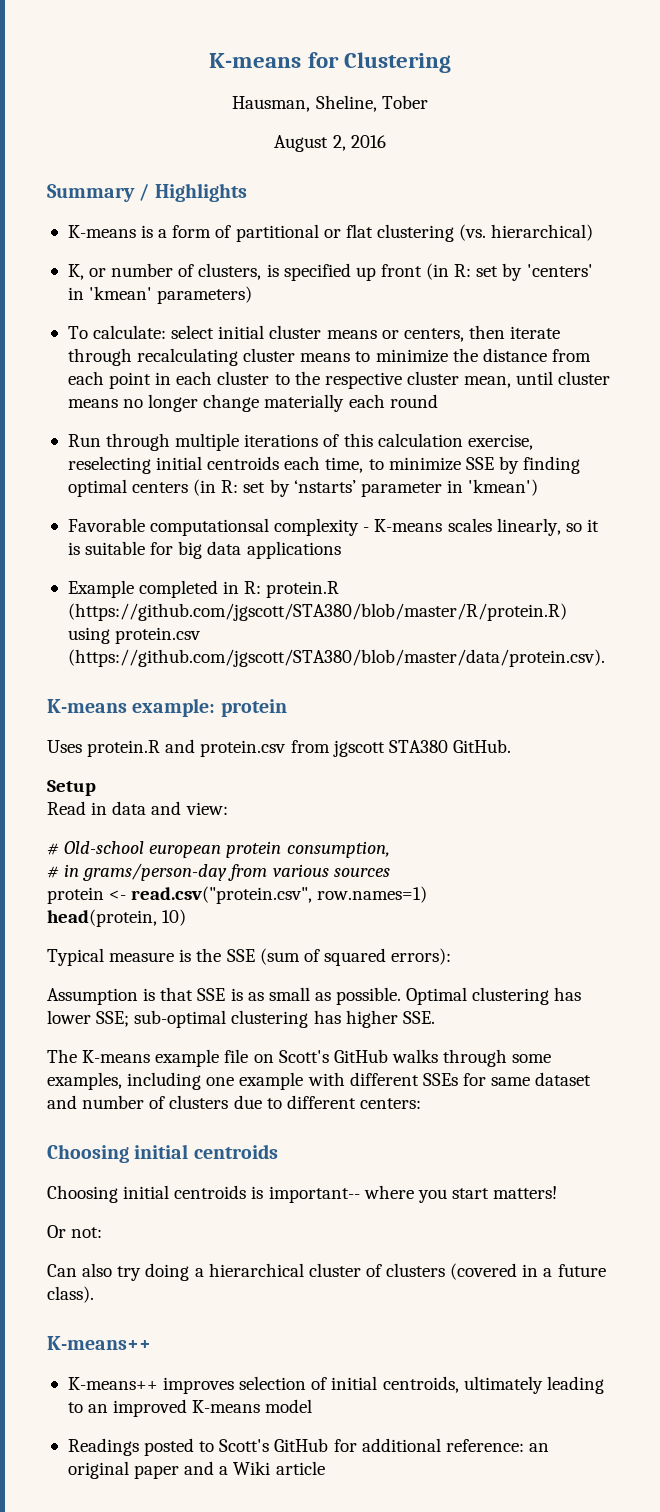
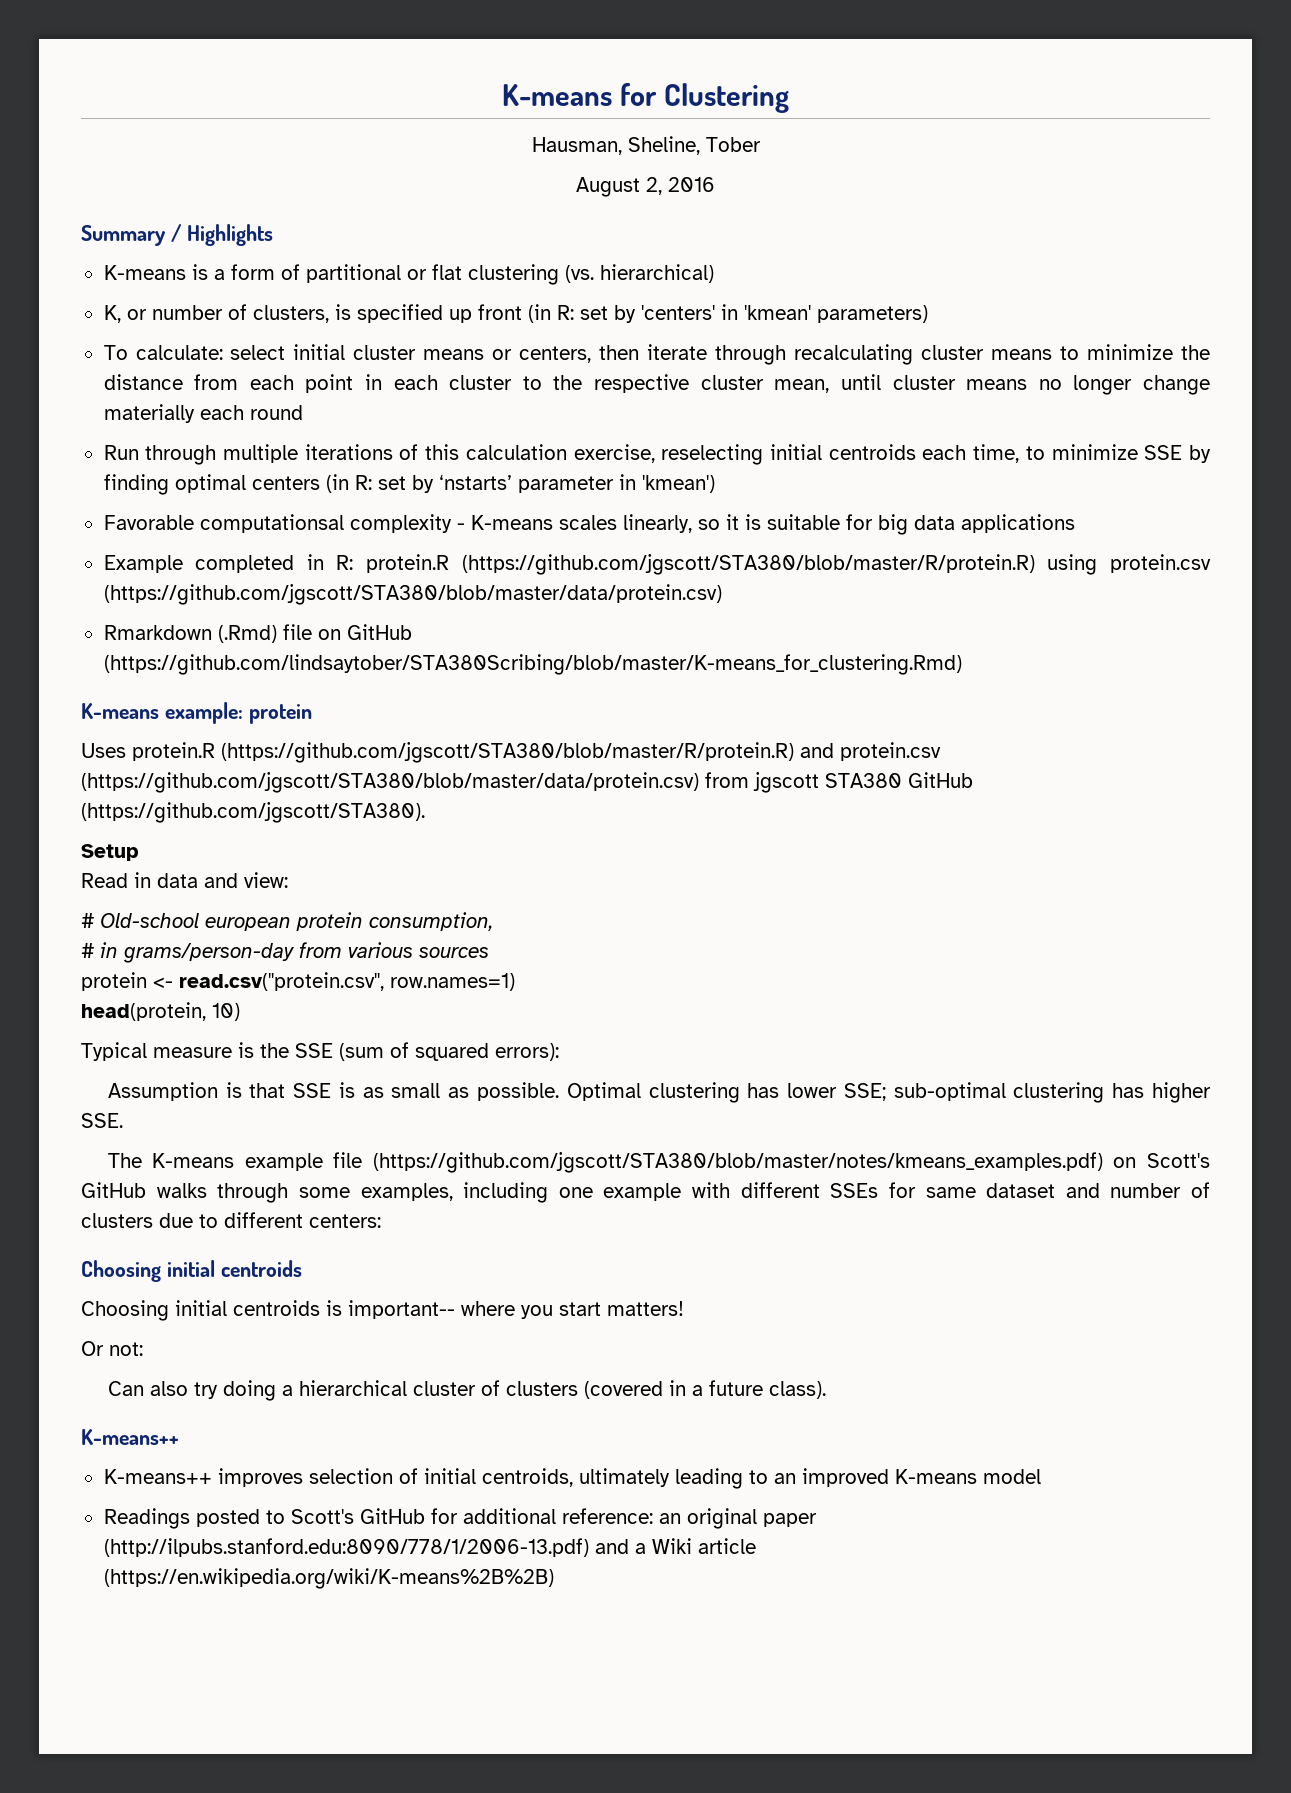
- Example completed in R: protein.R (https://github.com/jgscott/STA380/blob/master/R/protein.R) using protein.csv (https://github.com/jgscott/STA380/blob/master/data/protein.csv).
+ Example completed in R: protein.R (https://github.com/jgscott/STA380/blob/master/R/protein.R) using protein.csv (https://github.com/jgscott/STA380/blob/master/data/protein.csv)
+ Rmarkdown (.Rmd) file on GitHub (https://github.com/lindsaytober/STA380Scribing/blob/master/K-means_for_clustering.Rmd)
- Uses protein.R and protein.csv from jgscott STA380 GitHub.
+ Uses protein.R (https://github.com/jgscott/STA380/blob/master/R/protein.R) and protein.csv (https://github.com/jgscott/STA380/blob/master/data/protein.csv) from jgscott STA380 GitHub (https://github.com/jgscott/STA380).
- The K-means example file on Scott's GitHub walks through some examples, including one example with different SSEs for same dataset and number of clusters due to different centers:
+ The K-means example file (https://github.com/jgscott/STA380/blob/master/notes/kmeans_examples.pdf) on Scott's GitHub walks through some examples, including one example with different SSEs for same dataset and number of clusters due to different centers:
- Readings posted to Scott's GitHub for additional reference: an original paper and a Wiki article
+ Readings posted to Scott's GitHub for additional reference: an original paper (http://ilpubs.stanford.edu:8090/778/1/2006-13.pdf) and a Wiki article (https://en.wikipedia.org/wiki/K-means%2B%2B)

